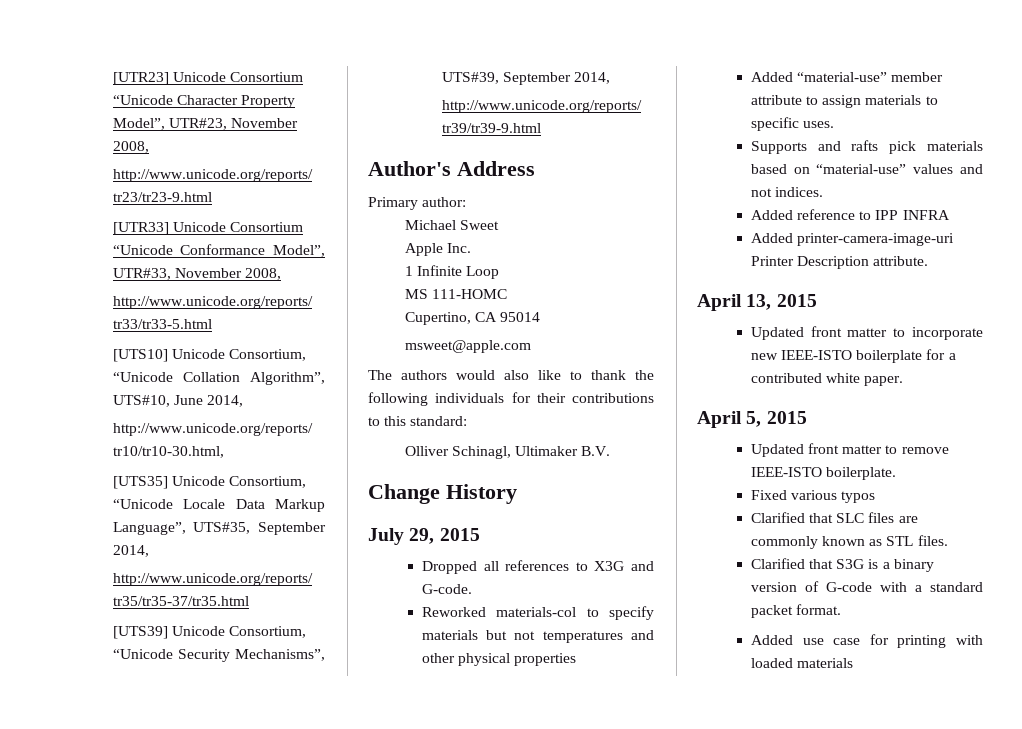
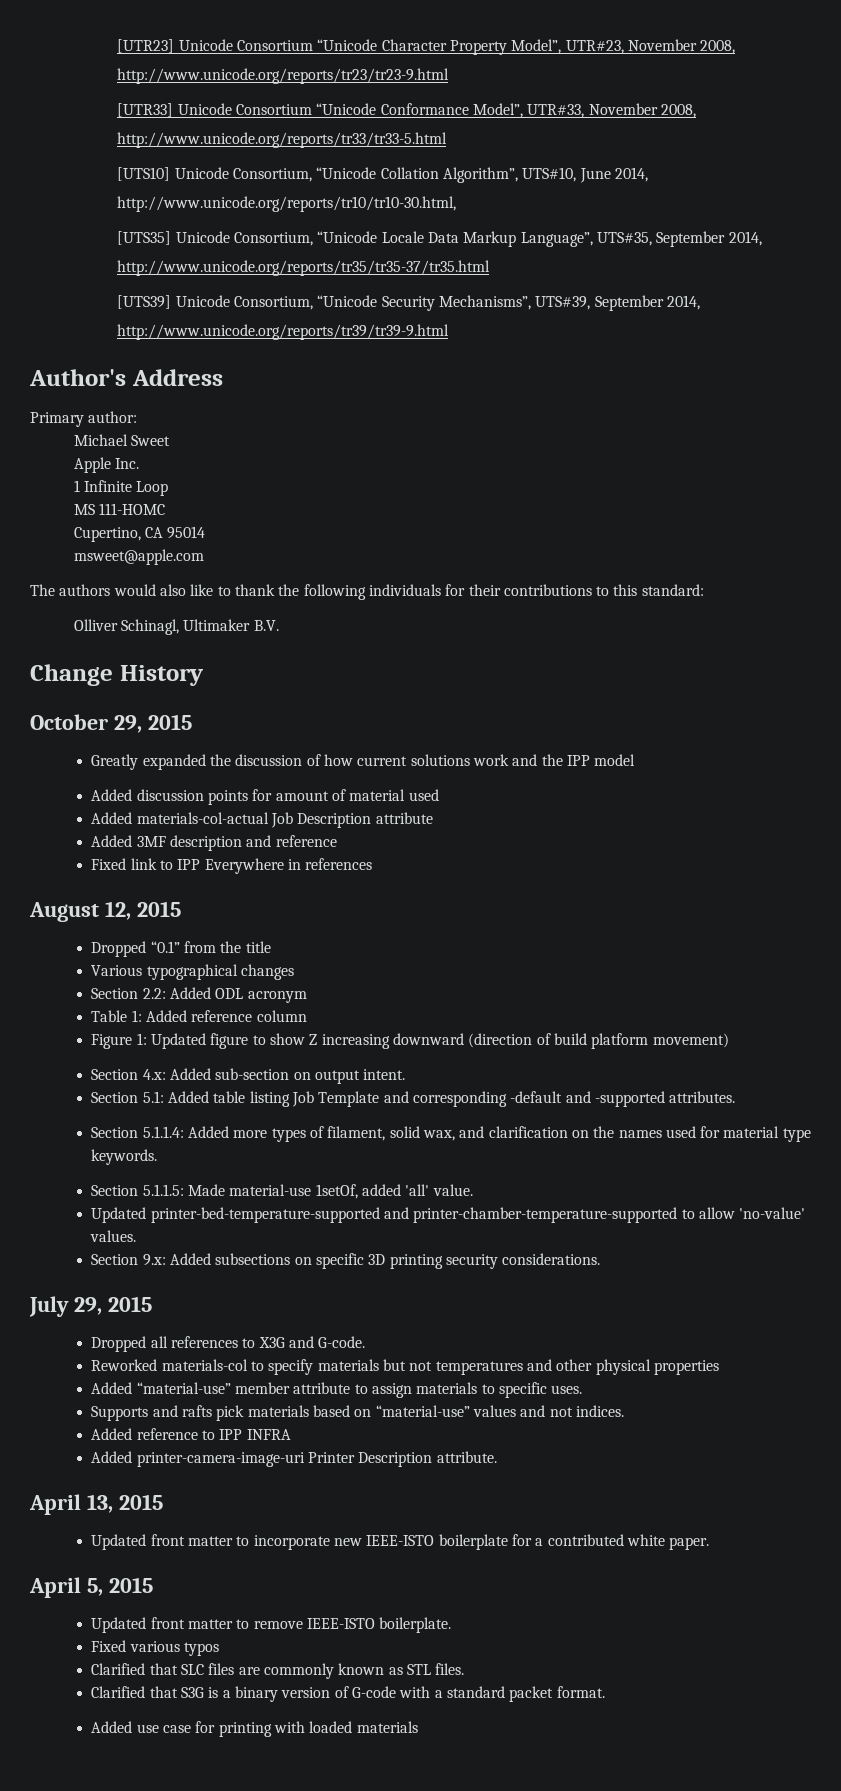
+ October 29, 2015
+ Greatly expanded the discussion of how current solutions work and the IPP model
+ Added discussion points for amount of material used
+ Added materials-col-actual Job Description attribute
+ Added 3MF description and reference
+ Fixed link to IPP Everywhere in references
+ August 12, 2015
+ Dropped “0.1” from the title
+ Various typographical changes
+ Section 2.2: Added ODL acronym
+ Table 1: Added reference column
+ Figure 1: Updated figure to show Z increasing downward (direction of build platform movement)
+ Section 4.x: Added sub-section on output intent.
+ Section 5.1: Added table listing Job Template and corresponding -default and -supported attributes.
+ Section 5.1.1.4: Added more types of filament, solid wax, and clarification on the names used for material type keywords.
+ Section 5.1.1.5: Made material-use 1setOf, added 'all' value.
+ Updated printer-bed-temperature-supported and printer-chamber-temperature-supported to allow 'no-value' values.
+ Section 9.x: Added subsections on specific 3D printing security considerations.

